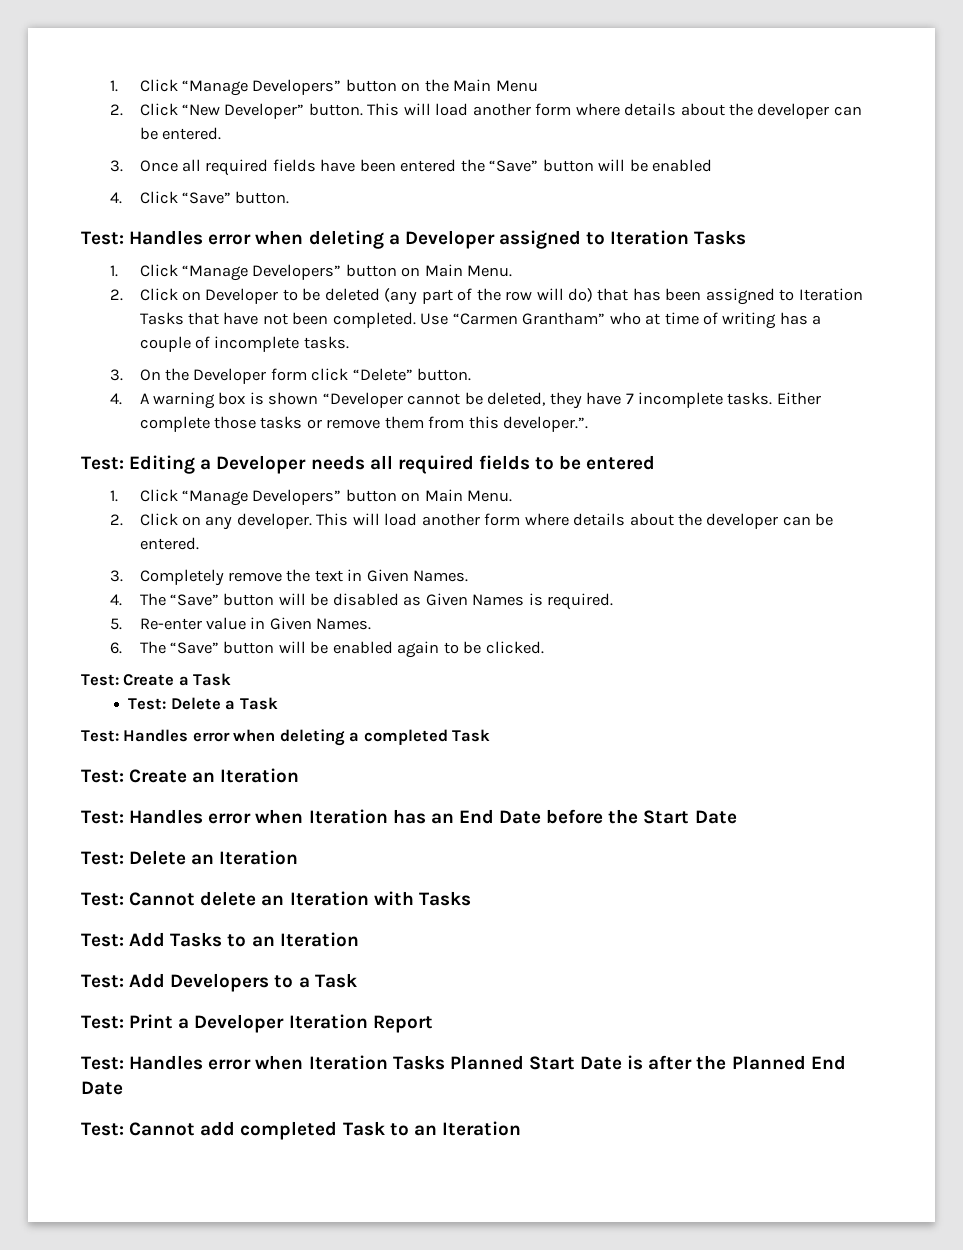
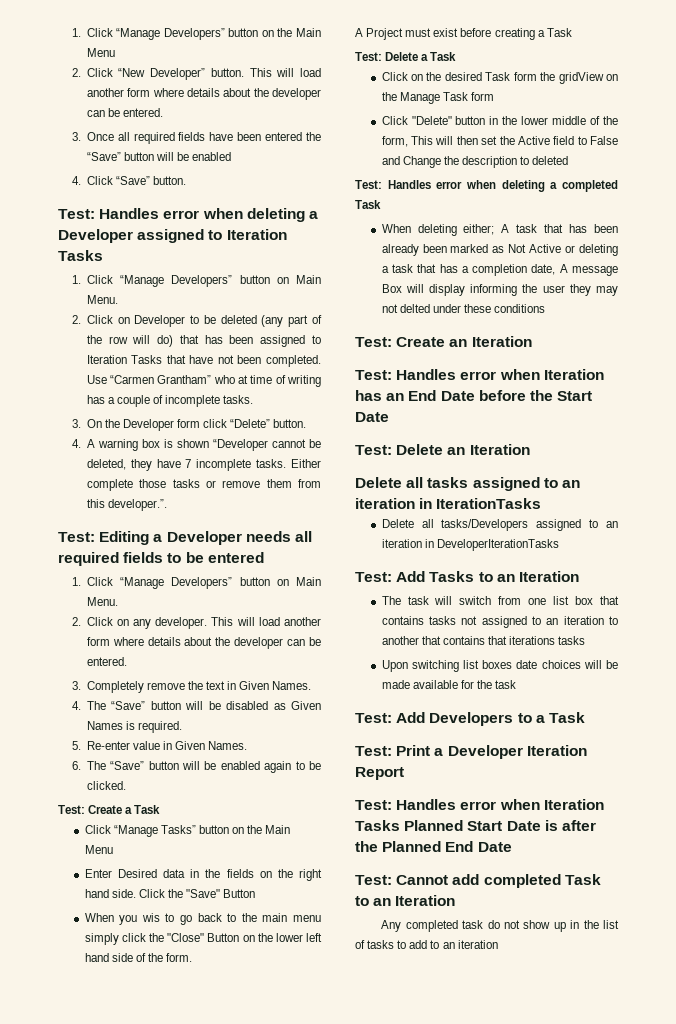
+ Click “Manage Tasks” button on the Main Menu
+ Enter Desired data in the fields on the right hand side. Click the "Save" Button
+ When you wis to go back to the main menu simply click the "Close" Button on the lower left hand side of the form.
+ A Project must exist before creating a Task
  Test: Delete a Task
+ Click on the desired Task form the gridView on the Manage Task form
+ Click "Delete" button in the lower middle of the form, This will then set the Active field to False and Change the description to deleted
+ When deleting either; A task that has been already been marked as Not Active or deleting a task that has a completion date, A message Box will display informing the user they may not delted under these conditions
- Test: Cannot delete an Iteration with Tasks
+ Delete all tasks assigned to an iteration in IterationTasks
+ Delete all tasks/Developers assigned to an iteration in DeveloperIterationTasks
+ The task will switch from one list box that contains tasks not assigned to an iteration to another that contains that iterations tasks
+ Upon switching list boxes date choices will be made available for the task
+ Any completed task do not show up in the list of tasks to add to an iteration

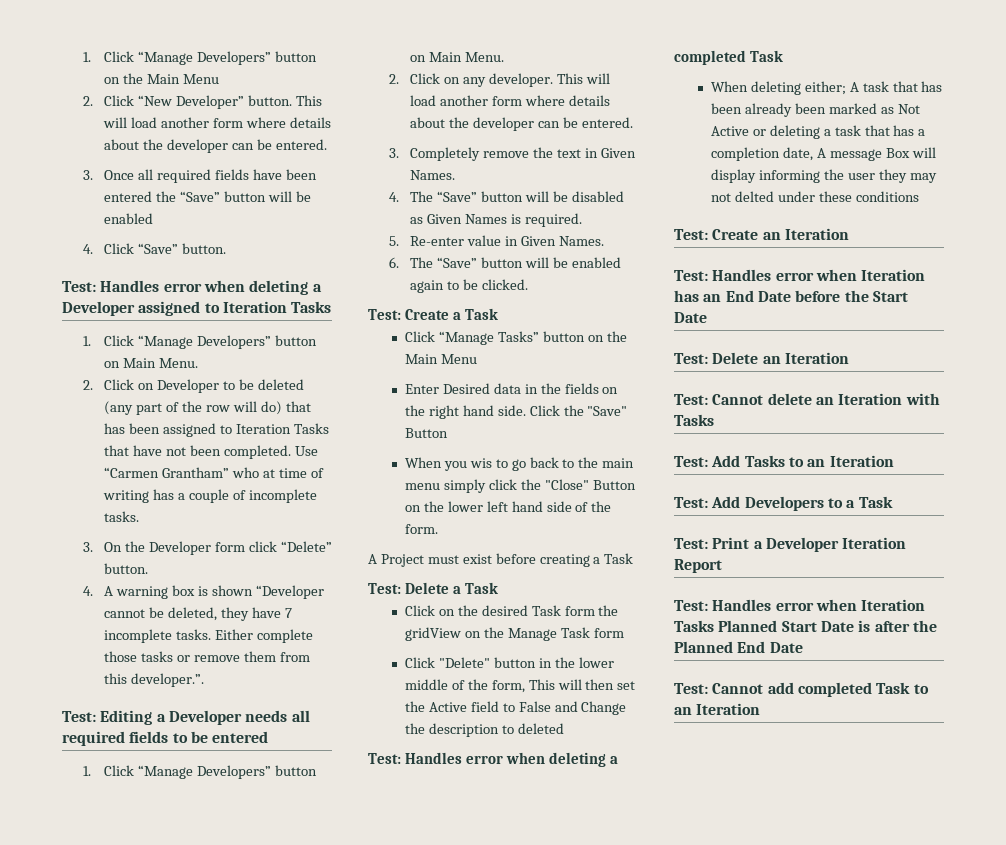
- Delete all tasks assigned to an iteration in IterationTasks
- Delete all tasks/Developers assigned to an iteration in DeveloperIterationTasks
+ Test: Cannot delete an Iteration with Tasks
- The task will switch from one list box that contains tasks not assigned to an iteration to another that contains that iterations tasks
- Upon switching list boxes date choices will be made available for the task
- Any completed task do not show up in the list of tasks to add to an iteration

